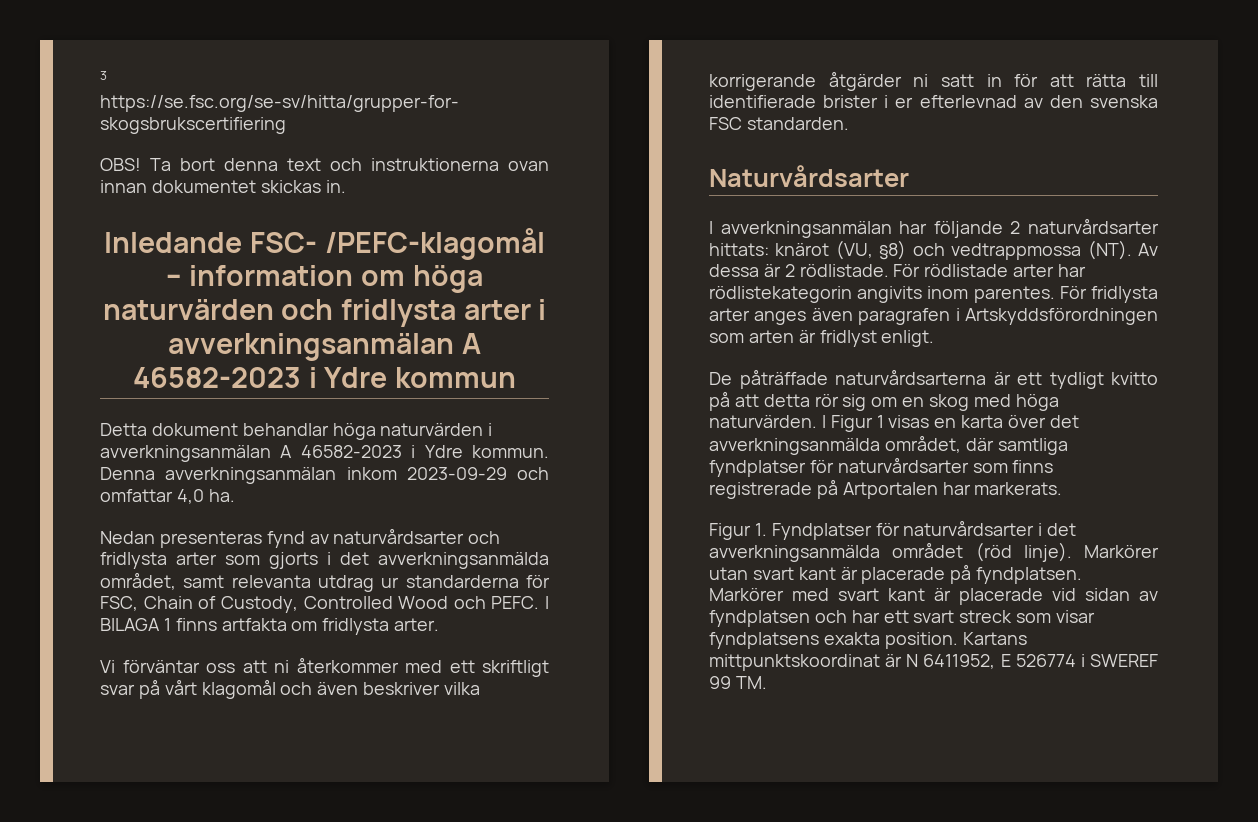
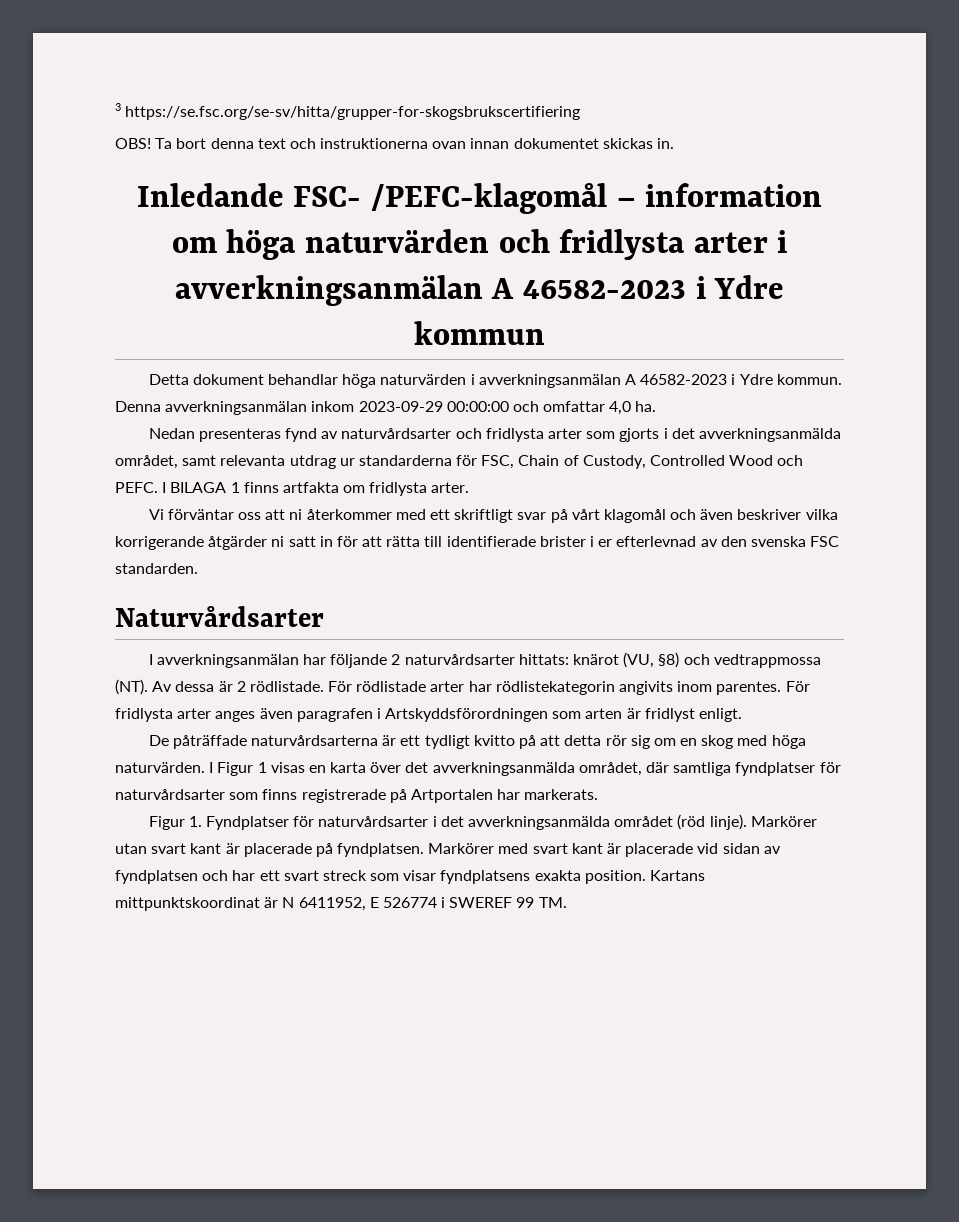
- Denna avverkningsanmälan inkom 2023-09-29 och omfattar 4,0 ha.
+ Denna avverkningsanmälan inkom 2023-09-29 00:00:00 och omfattar 4,0 ha.

